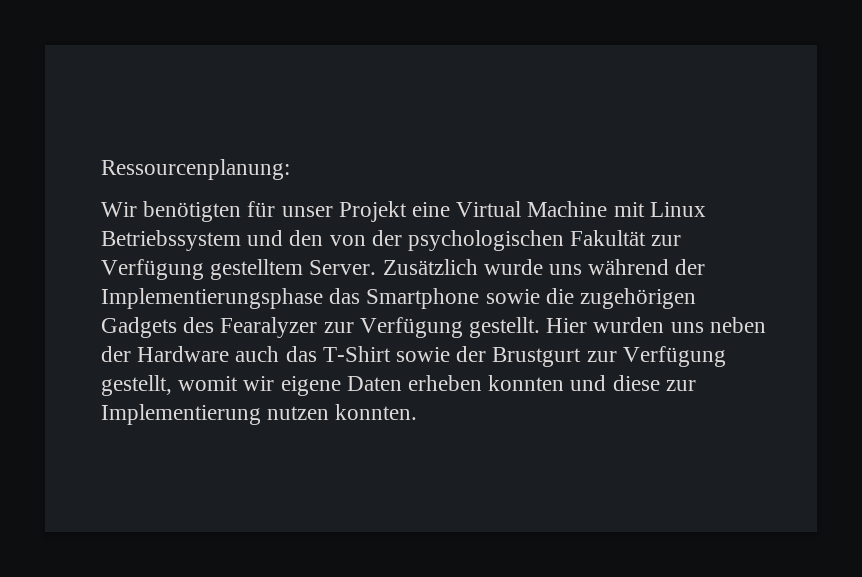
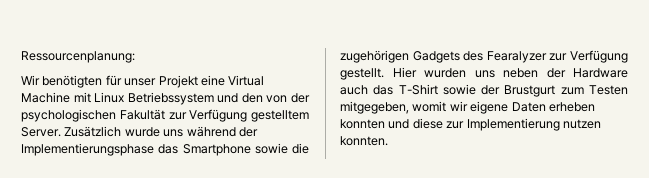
- Hier wurden uns neben der Hardware auch das T-Shirt sowie der Brustgurt zur Verfügung gestellt, womit wir eigene Daten erheben konnten und diese zur Implementierung nutzen konnten.
+ Hier wurden uns neben der Hardware auch das T-Shirt sowie der Brustgurt zum Testen mitgegeben, womit wir eigene Daten erheben konnten und diese zur Implementierung nutzen konnten.

